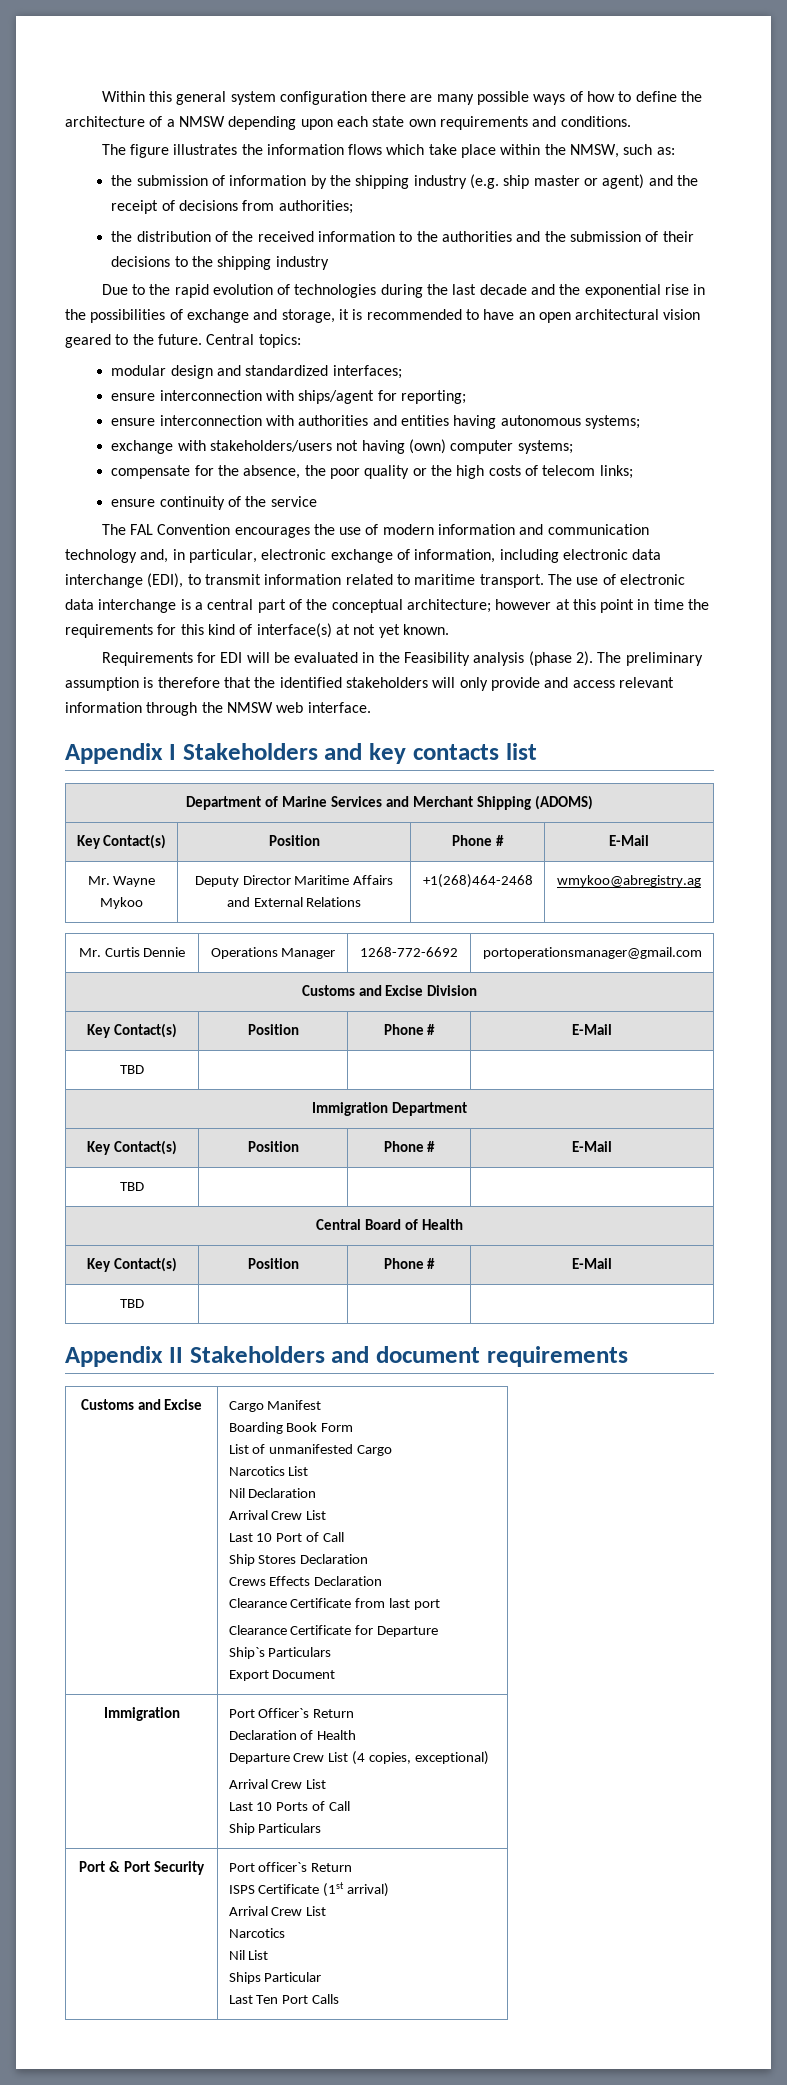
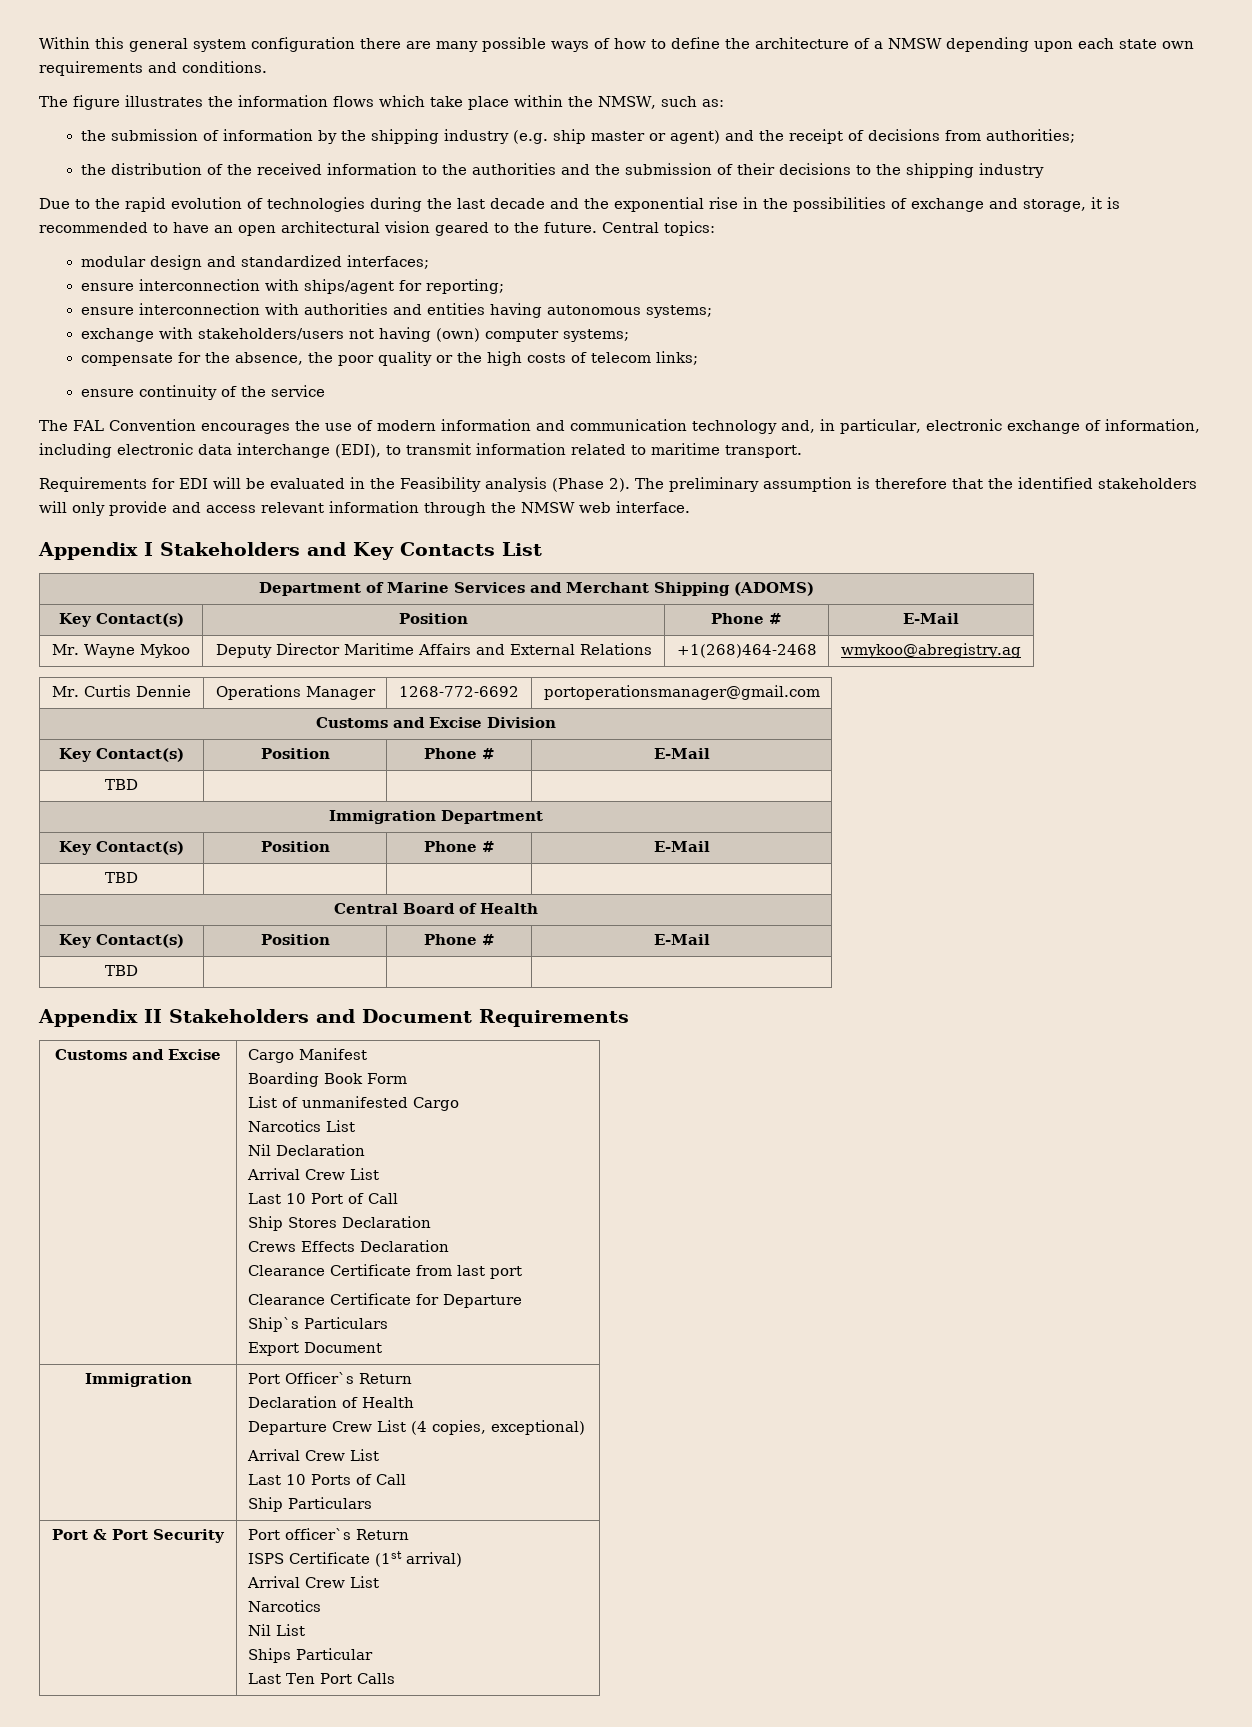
- The use of electronic data interchange is a central part of the conceptual architecture; however at this point in time the requirements for this kind of interface(s) at not yet known.
- Requirements for EDI will be evaluated in the Feasibility analysis (phase 2).
+ Requirements for EDI will be evaluated in the Feasibility analysis (Phase 2).
- Appendix I Stakeholders and key contacts list
+ Appendix I Stakeholders and Key Contacts List
- Appendix II Stakeholders and document requirements
+ Appendix II Stakeholders and Document Requirements

